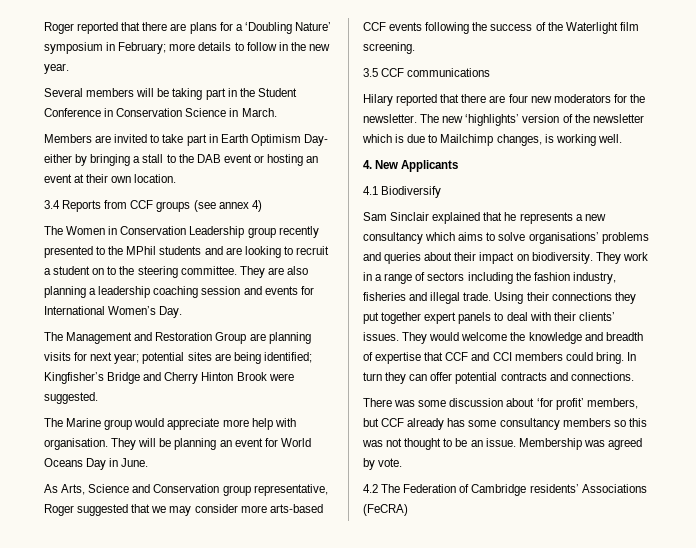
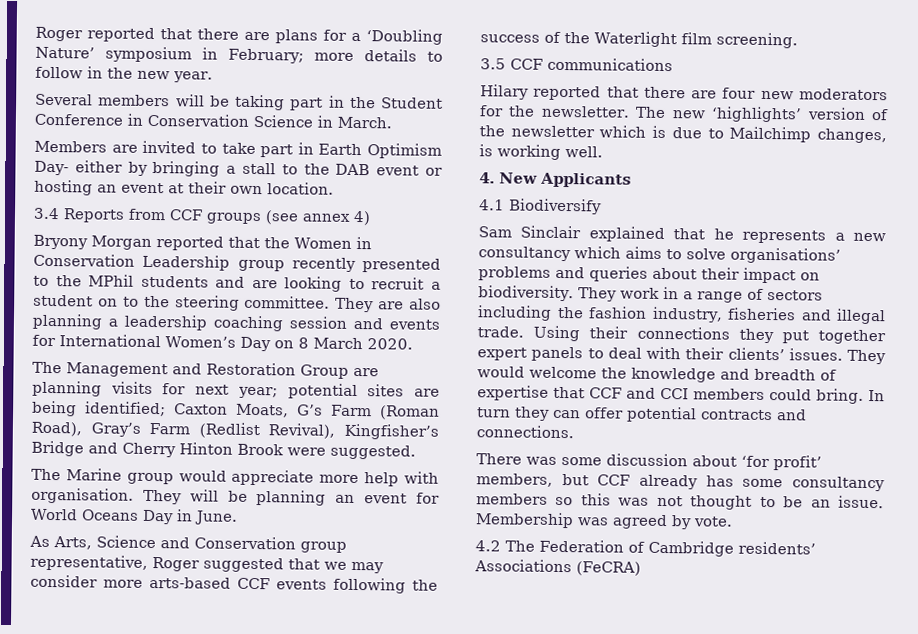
- The Women in Conservation Leadership group recently presented to the MPhil students and are looking to recruit a student on to the steering committee.
+ Bryony Morgan reported that the Women in Conservation Leadership group recently presented to the MPhil students and are looking to recruit a student on to the steering committee.
- They are also planning a leadership coaching session and events for International Women’s Day.
+ They are also planning a leadership coaching session and events for International Women’s Day on 8 March 2020.
- The Management and Restoration Group are planning visits for next year; potential sites are being identified; Kingfisher’s Bridge and Cherry Hinton Brook were suggested.
+ The Management and Restoration Group are planning visits for next year; potential sites are being identified; Caxton Moats, G’s Farm (Roman Road), Gray’s Farm (Redlist Revival), Kingfisher’s Bridge and Cherry Hinton Brook were suggested.

